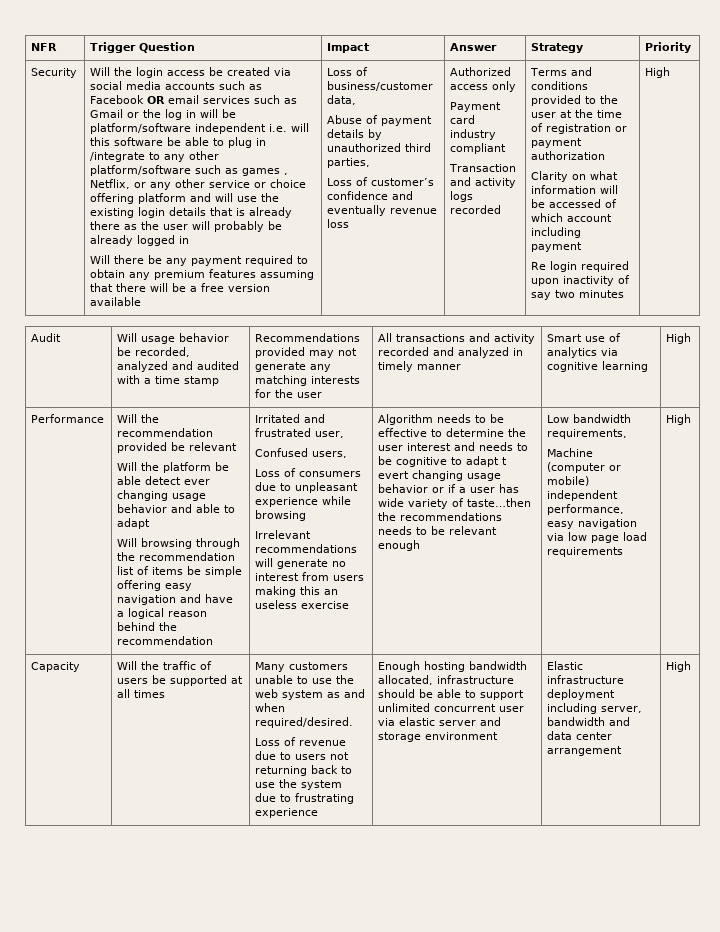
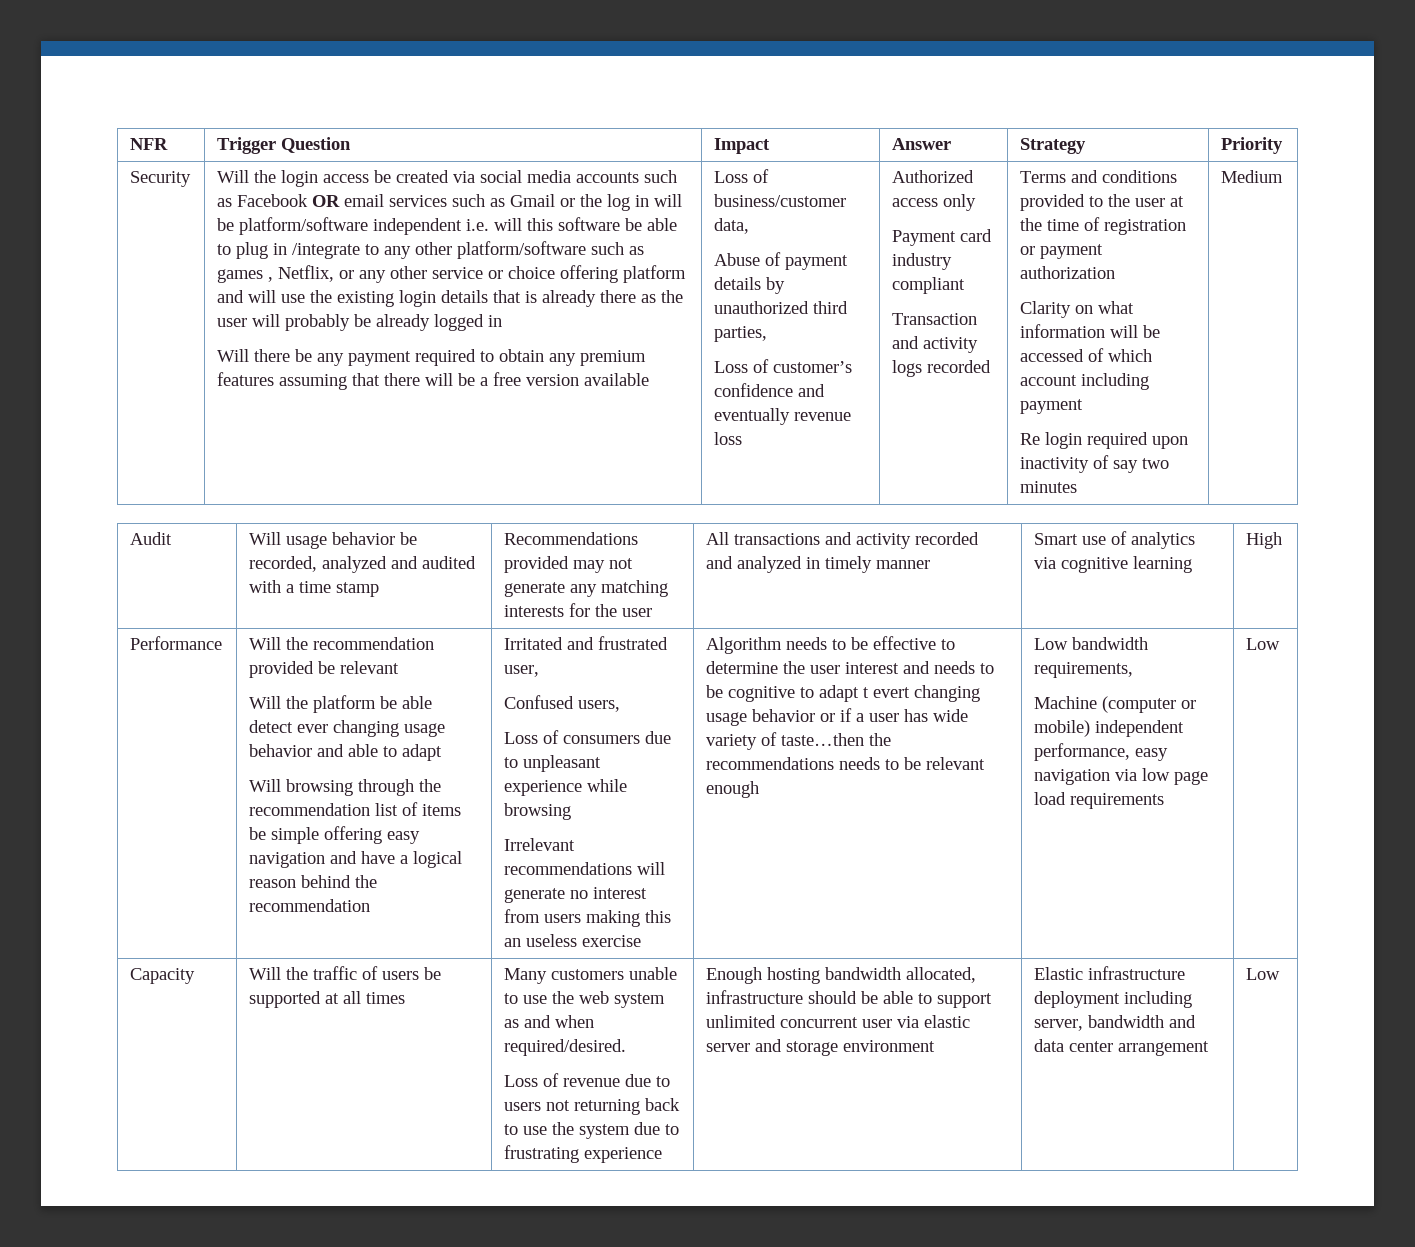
- Re login required upon inactivity of say two minutes | High
+ Re login required upon inactivity of say two minutes | Medium
- Machine (computer or mobile) independent performance, easy navigation via low page load requirements | High
+ Machine (computer or mobile) independent performance, easy navigation via low page load requirements | Low
- Elastic infrastructure deployment including server, bandwidth and data center arrangement | High
+ Elastic infrastructure deployment including server, bandwidth and data center arrangement | Low

